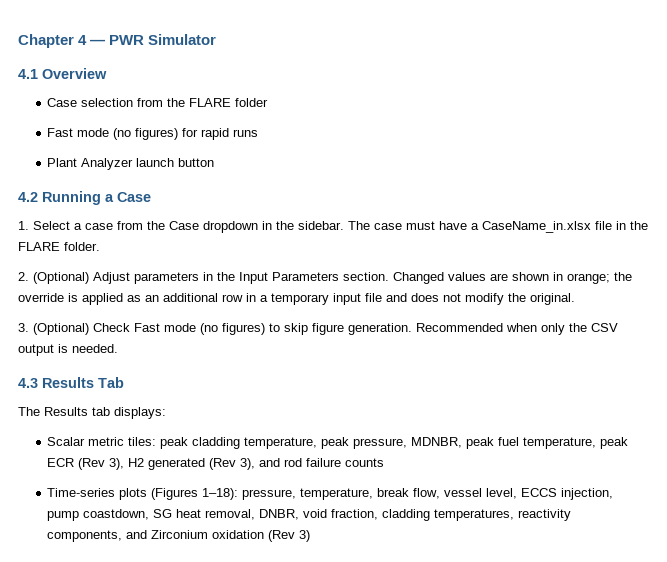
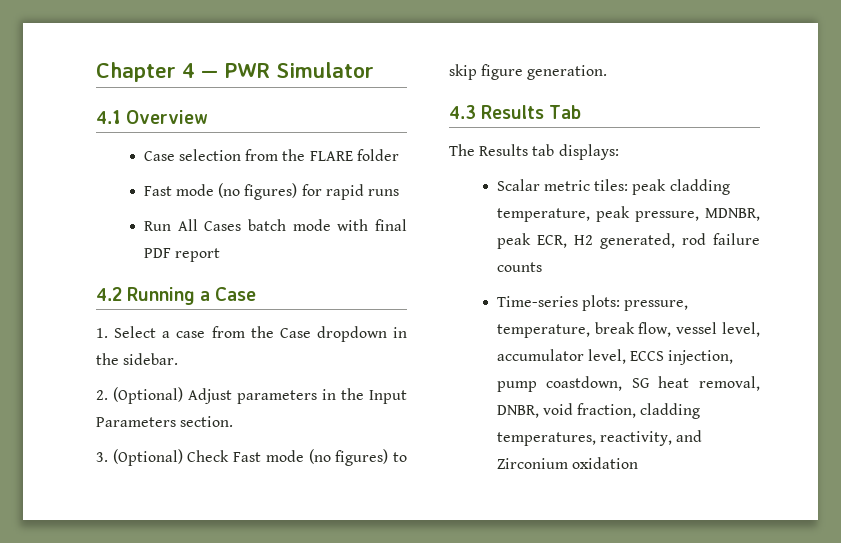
- Plant Analyzer launch button
+ Run All Cases batch mode with final PDF report
- The case must have a CaseName_in.xlsx file in the FLARE folder.
- Changed values are shown in orange; the override is applied as an additional row in a temporary input file and does not modify the original.
- Recommended when only the CSV output is needed.
- Scalar metric tiles: peak cladding temperature, peak pressure, MDNBR, peak fuel temperature, peak ECR (Rev 3), H2 generated (Rev 3), and rod failure counts
+ Scalar metric tiles: peak cladding temperature, peak pressure, MDNBR, peak ECR, H2 generated, rod failure counts
- Time-series plots (Figures 1–18): pressure, temperature, break flow, vessel level, ECCS injection, pump coastdown, SG heat removal, DNBR, void fraction, cladding temperatures, reactivity components, and Zirconium oxidation (Rev 3)
+ Time-series plots: pressure, temperature, break flow, vessel level, accumulator level, ECCS injection, pump coastdown, SG heat removal, DNBR, void fraction, cladding temperatures, reactivity, and Zirconium oxidation

